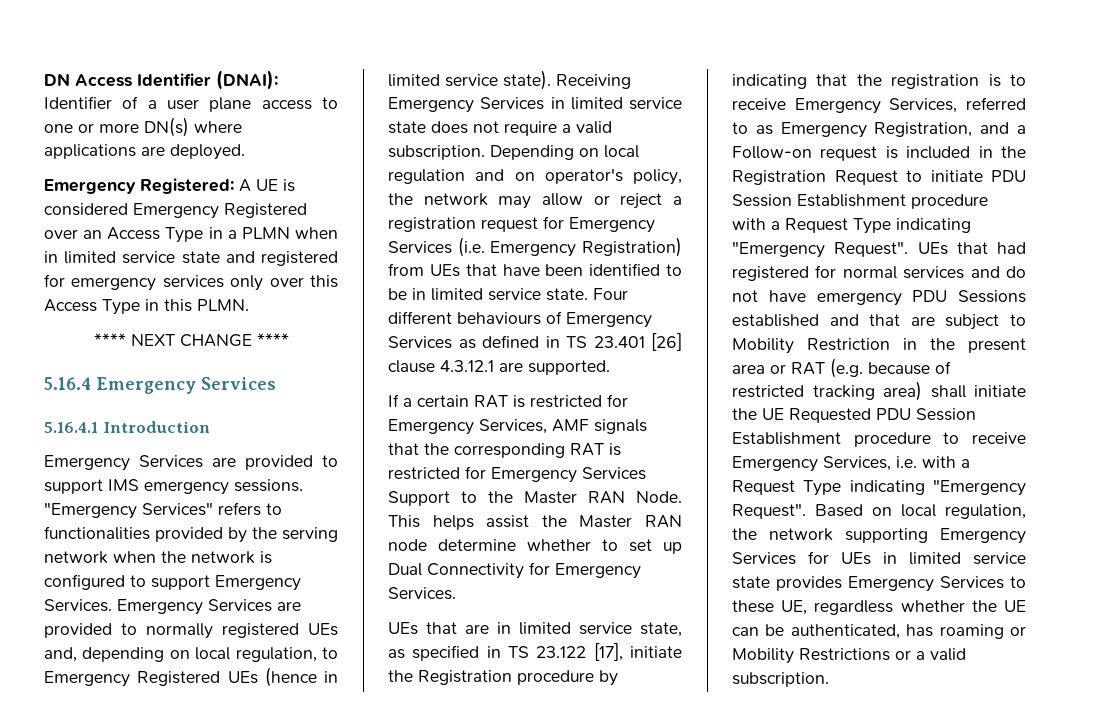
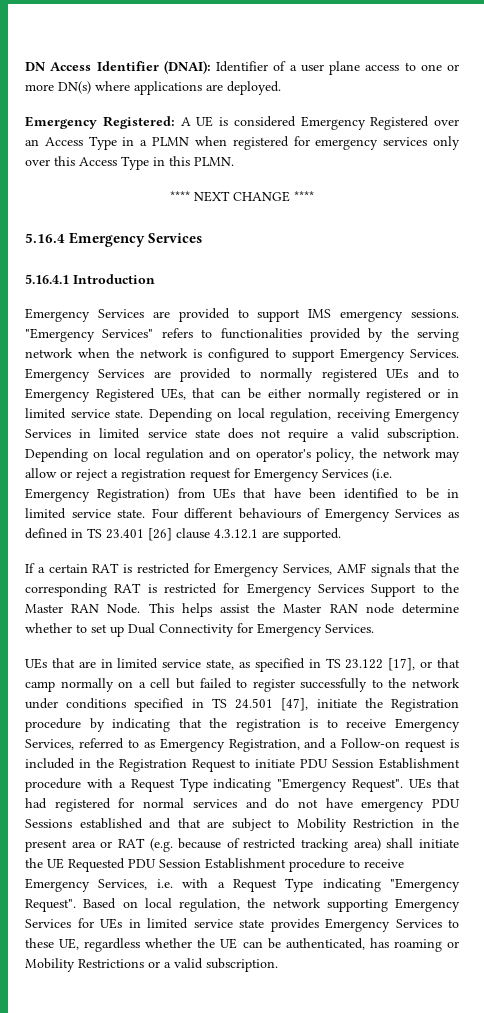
- Emergency Registered: A UE is considered Emergency Registered over an Access Type in a PLMN when in limited service state and registered for emergency services only over this Access Type in this PLMN.
+ Emergency Registered: A UE is considered Emergency Registered over an Access Type in a PLMN when registered for emergency services only over this Access Type in this PLMN.
- Emergency Services are provided to normally registered UEs and, depending on local regulation, to Emergency Registered UEs (hence in limited service state). Receiving Emergency Services in limited service state does not require a valid subscription.
+ Emergency Services are provided to normally registered UEs and to Emergency Registered UEs, that can be either normally registered or in limited service state. Depending on local regulation, receiving Emergency Services in limited service state does not require a valid subscription.
- UEs that are in limited service state, as specified in TS 23.122 [17], initiate the Registration procedure by indicating that the registration is to receive Emergency Services, referred to as Emergency Registration, and a Follow-on request is included in the Registration Request to initiate PDU Session Establishment procedure with a Request Type indicating "Emergency Request".
+ UEs that are in limited service state, as specified in TS 23.122 [17], or that camp normally on a cell but failed to register successfully to the network under conditions specified in TS 24.501 [47], initiate the Registration procedure by indicating that the registration is to receive Emergency Services, referred to as Emergency Registration, and a Follow-on request is included in the Registration Request to initiate PDU Session Establishment procedure with a Request Type indicating "Emergency Request".

